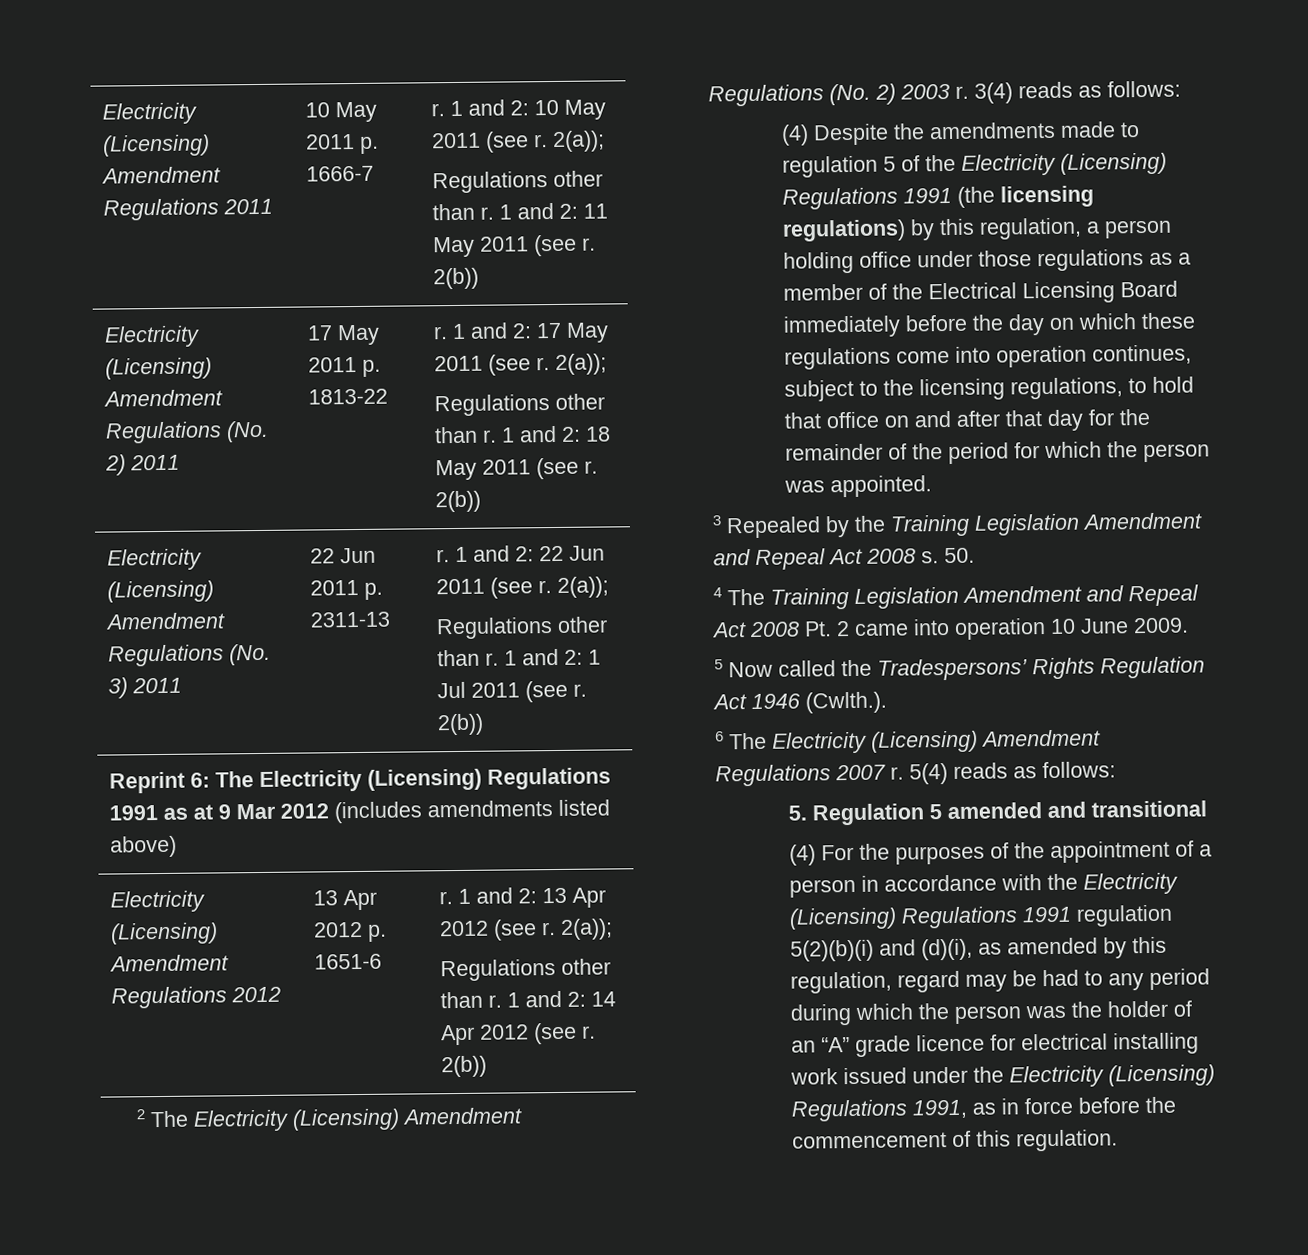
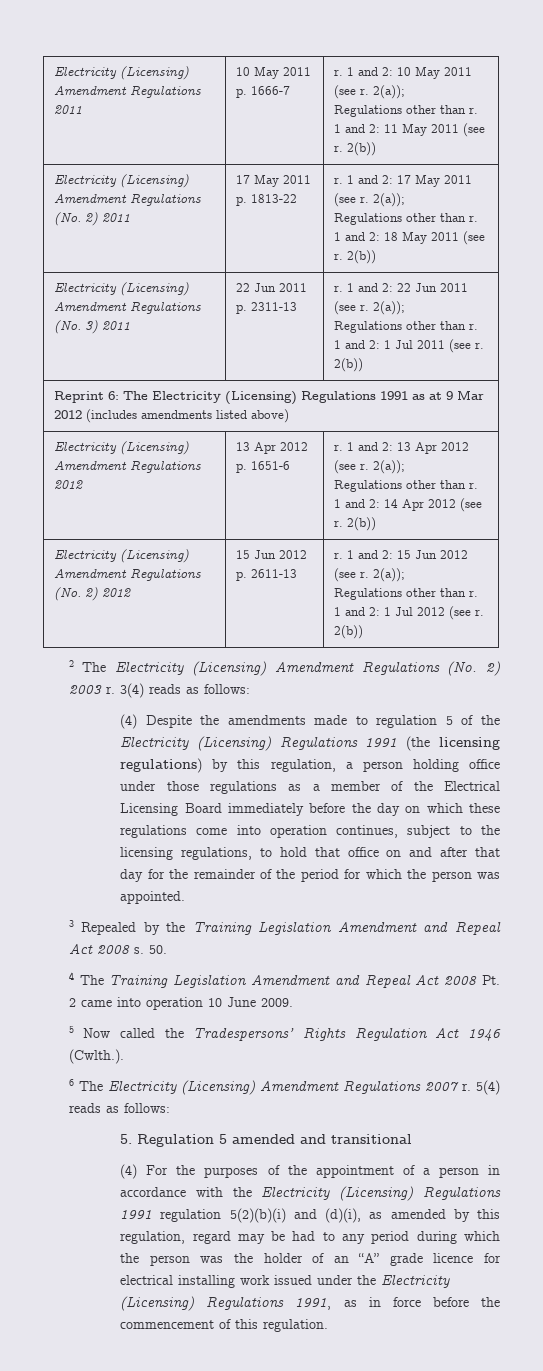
+ Electricity (Licensing) Amendment Regulations (No. 2) 2012 | 15 Jun 2012 p. 2611-13 | r. 1 and 2: 15 Jun 2012 (see r. 2(a));
+ Regulations other than r. 1 and 2: 1 Jul 2012 (see r. 2(b))

